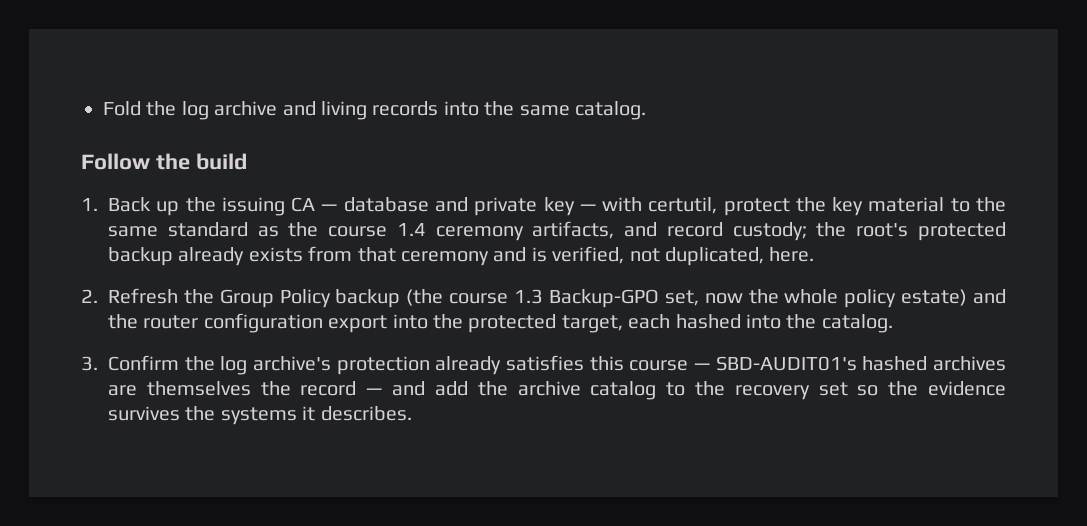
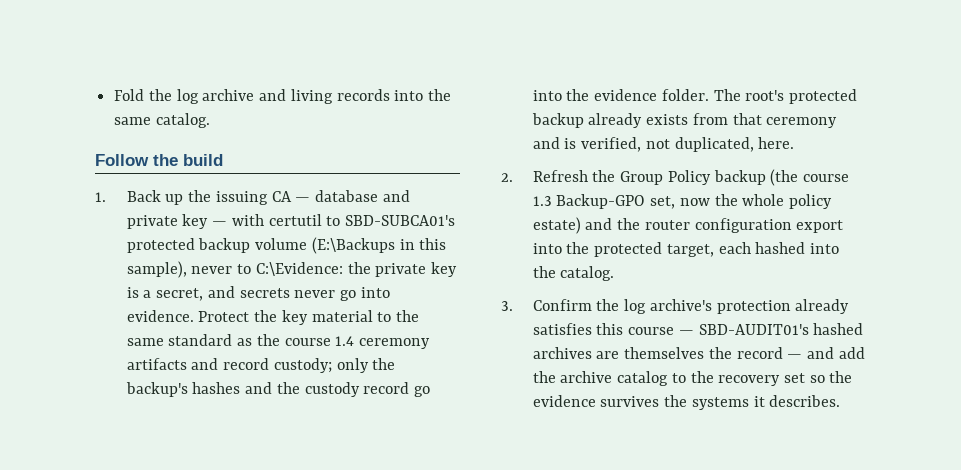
- 1. Back up the issuing CA — database and private key — with certutil, protect the key material to the same standard as the course 1.4 ceremony artifacts, and record custody; the root's protected backup already exists from that ceremony and is verified, not duplicated, here.
+ 1. Back up the issuing CA — database and private key — with certutil to SBD-SUBCA01's protected backup volume (E:\Backups in this sample), never to C:\Evidence: the private key is a secret, and secrets never go into evidence. Protect the key material to the same standard as the course 1.4 ceremony artifacts and record custody; only the backup's hashes and the custody record go into the evidence folder. The root's protected backup already exists from that ceremony and is verified, not duplicated, here.

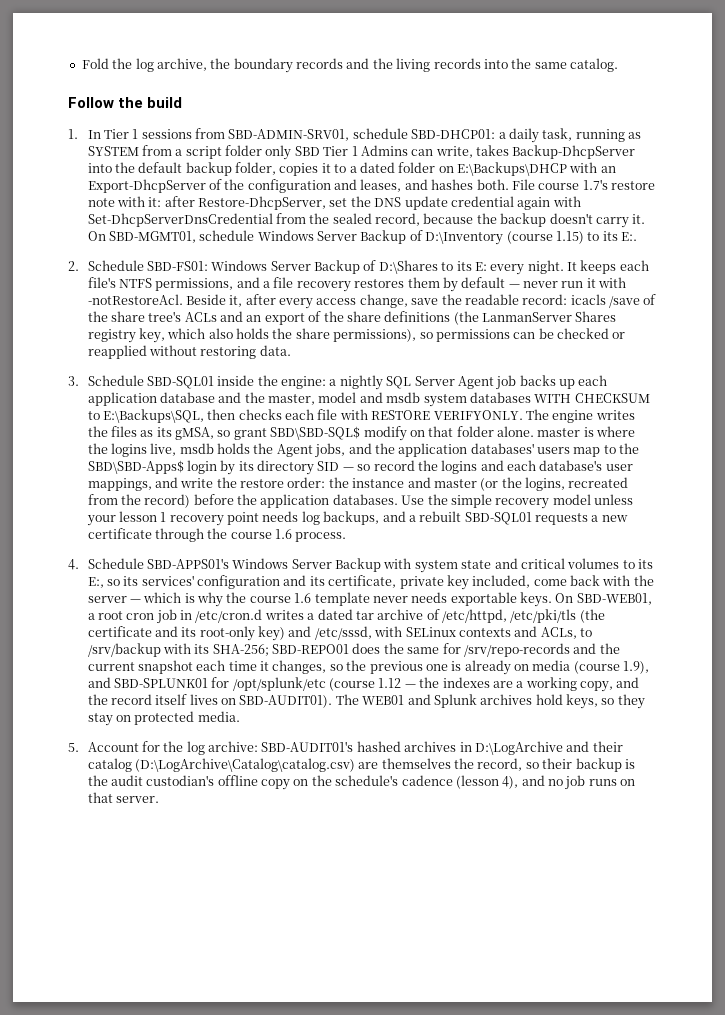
- Fold the log archive and living records into the same catalog.
+ Fold the log archive, the boundary records and the living records into the same catalog.
- 1. Back up the issuing CA — database and private key — with certutil to SBD-SUBCA01's protected backup volume (E:\Backups in this sample), never to C:\Evidence: the private key is a secret, and secrets never go into evidence. Protect the key material to the same standard as the course 1.4 ceremony artifacts and record custody; only the backup's hashes and the custody record go into the evidence folder. The root's protected backup already exists from that ceremony and is verified, not duplicated, here.
- 2. Refresh the Group Policy backup (the course 1.3 Backup-GPO set, now the whole policy estate) and the router configuration export into the protected target, each hashed into the catalog.
- 3. Confirm the log archive's protection already satisfies this course — SBD-AUDIT01's hashed archives are themselves the record — and add the archive catalog to the recovery set so the evidence survives the systems it describes.
+ 1. In Tier 1 sessions from SBD-ADMIN-SRV01, schedule SBD-DHCP01: a daily task, running as SYSTEM from a script folder only SBD Tier 1 Admins can write, takes Backup-DhcpServer into the default backup folder, copies it to a dated folder on E:\Backups\DHCP with an Export-DhcpServer of the configuration and leases, and hashes both. File course 1.7's restore note with it: after Restore-DhcpServer, set the DNS update credential again with Set-DhcpServerDnsCredential from the sealed record, because the backup doesn't carry it. On SBD-MGMT01, schedule Windows Server Backup of D:\Inventory (course 1.15) to its E:.
+ 2. Schedule SBD-FS01: Windows Server Backup of D:\Shares to its E: every night. It keeps each file's NTFS permissions, and a file recovery restores them by default — never run it with -notRestoreAcl. Beside it, after every access change, save the readable record: icacls /save of the share tree's ACLs and an export of the share definitions (the LanmanServer Shares registry key, which also holds the share permissions), so permissions can be checked or reapplied without restoring data.
+ 3. Schedule SBD-SQL01 inside the engine: a nightly SQL Server Agent job backs up each application database and the master, model and msdb system databases WITH CHECKSUM to E:\Backups\SQL, then checks each file with RESTORE VERIFYONLY. The engine writes the files as its gMSA, so grant SBD\SBD-SQL$ modify on that folder alone. master is where the logins live, msdb holds the Agent jobs, and the application databases' users map to the SBD\SBD-Apps$ login by its directory SID — so record the logins and each database's user mappings, and write the restore order: the instance and master (or the logins, recreated from the record) before the application databases. Use the simple recovery model unless your lesson 1 recovery point needs log backups, and a rebuilt SBD-SQL01 requests a new certificate through the course 1.6 process.
+ 4. Schedule SBD-APPS01's Windows Server Backup with system state and critical volumes to its E:, so its services' configuration and its certificate, private key included, come back with the server — which is why the course 1.6 template never needs exportable keys. On SBD-WEB01, a root cron job in /etc/cron.d writes a dated tar archive of /etc/httpd, /etc/pki/tls (the certificate and its root-only key) and /etc/sssd, with SELinux contexts and ACLs, to /srv/backup with its SHA-256; SBD-REPO01 does the same for /srv/repo-records and the current snapshot each time it changes, so the previous one is already on media (course 1.9), and SBD-SPLUNK01 for /opt/splunk/etc (course 1.12 — the indexes are a working copy, and the record itself lives on SBD-AUDIT01). The WEB01 and Splunk archives hold keys, so they stay on protected media.
+ 5. Account for the log archive: SBD-AUDIT01's hashed archives in D:\LogArchive and their catalog (D:\LogArchive\Catalog\catalog.csv) are themselves the record, so their backup is the audit custodian's offline copy on the schedule's cadence (lesson 4), and no job runs on that server.

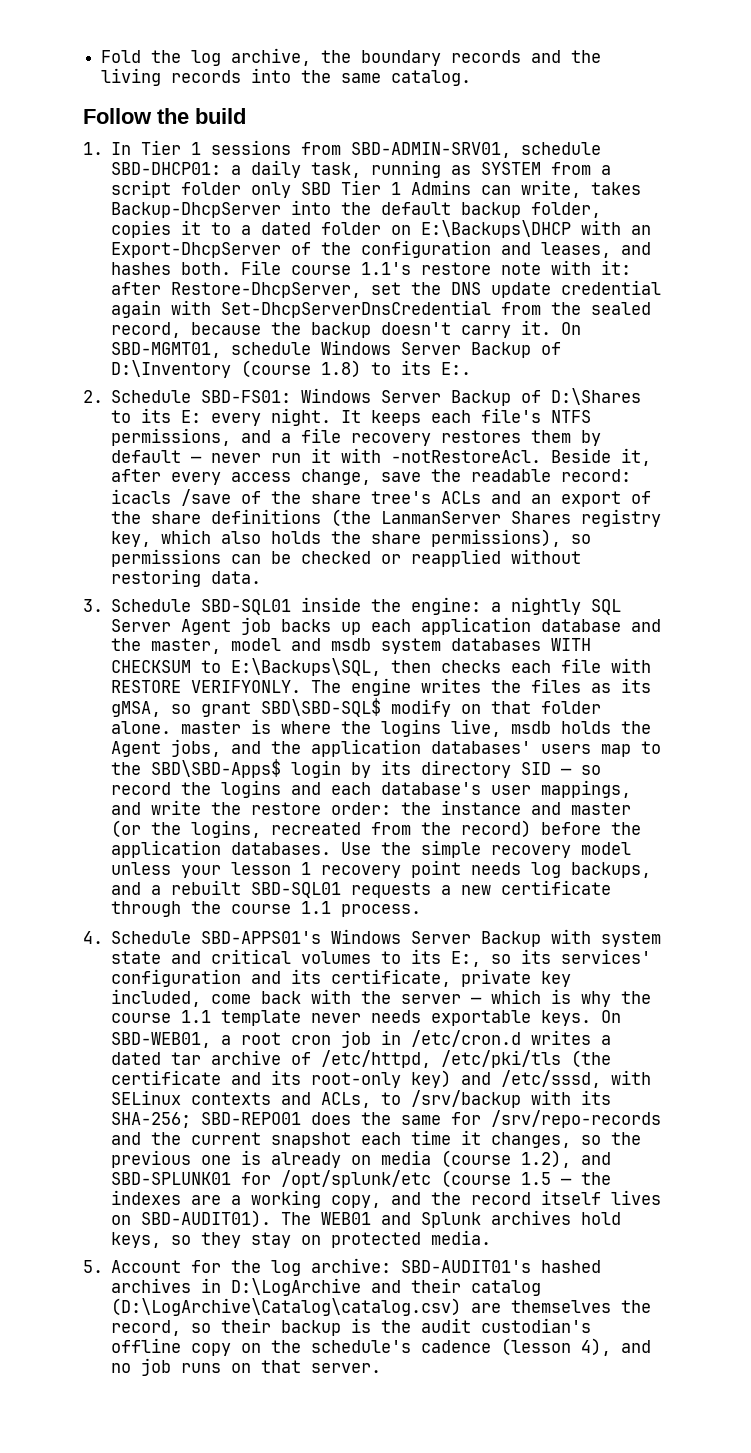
- File course 1.7's restore note with it: after Restore-DhcpServer, set the DNS update credential again with Set-DhcpServerDnsCredential from the sealed record, because the backup doesn't carry it.
+ File course 1.1's restore note with it: after Restore-DhcpServer, set the DNS update credential again with Set-DhcpServerDnsCredential from the sealed record, because the backup doesn't carry it.
- On SBD-MGMT01, schedule Windows Server Backup of D:\Inventory (course 1.15) to its E:.
+ On SBD-MGMT01, schedule Windows Server Backup of D:\Inventory (course 1.8) to its E:.
- Use the simple recovery model unless your lesson 1 recovery point needs log backups, and a rebuilt SBD-SQL01 requests a new certificate through the course 1.6 process.
+ Use the simple recovery model unless your lesson 1 recovery point needs log backups, and a rebuilt SBD-SQL01 requests a new certificate through the course 1.1 process.
- 4. Schedule SBD-APPS01's Windows Server Backup with system state and critical volumes to its E:, so its services' configuration and its certificate, private key included, come back with the server — which is why the course 1.6 template never needs exportable keys.
+ 4. Schedule SBD-APPS01's Windows Server Backup with system state and critical volumes to its E:, so its services' configuration and its certificate, private key included, come back with the server — which is why the course 1.1 template never needs exportable keys.
- SBD-REPO01 does the same for /srv/repo-records and the current snapshot each time it changes, so the previous one is already on media (course 1.9), and SBD-SPLUNK01 for /opt/splunk/etc (course 1.12 — the indexes are a working copy, and the record itself lives on SBD-AUDIT01).
+ SBD-REPO01 does the same for /srv/repo-records and the current snapshot each time it changes, so the previous one is already on media (course 1.2), and SBD-SPLUNK01 for /opt/splunk/etc (course 1.5 — the indexes are a working copy, and the record itself lives on SBD-AUDIT01).

